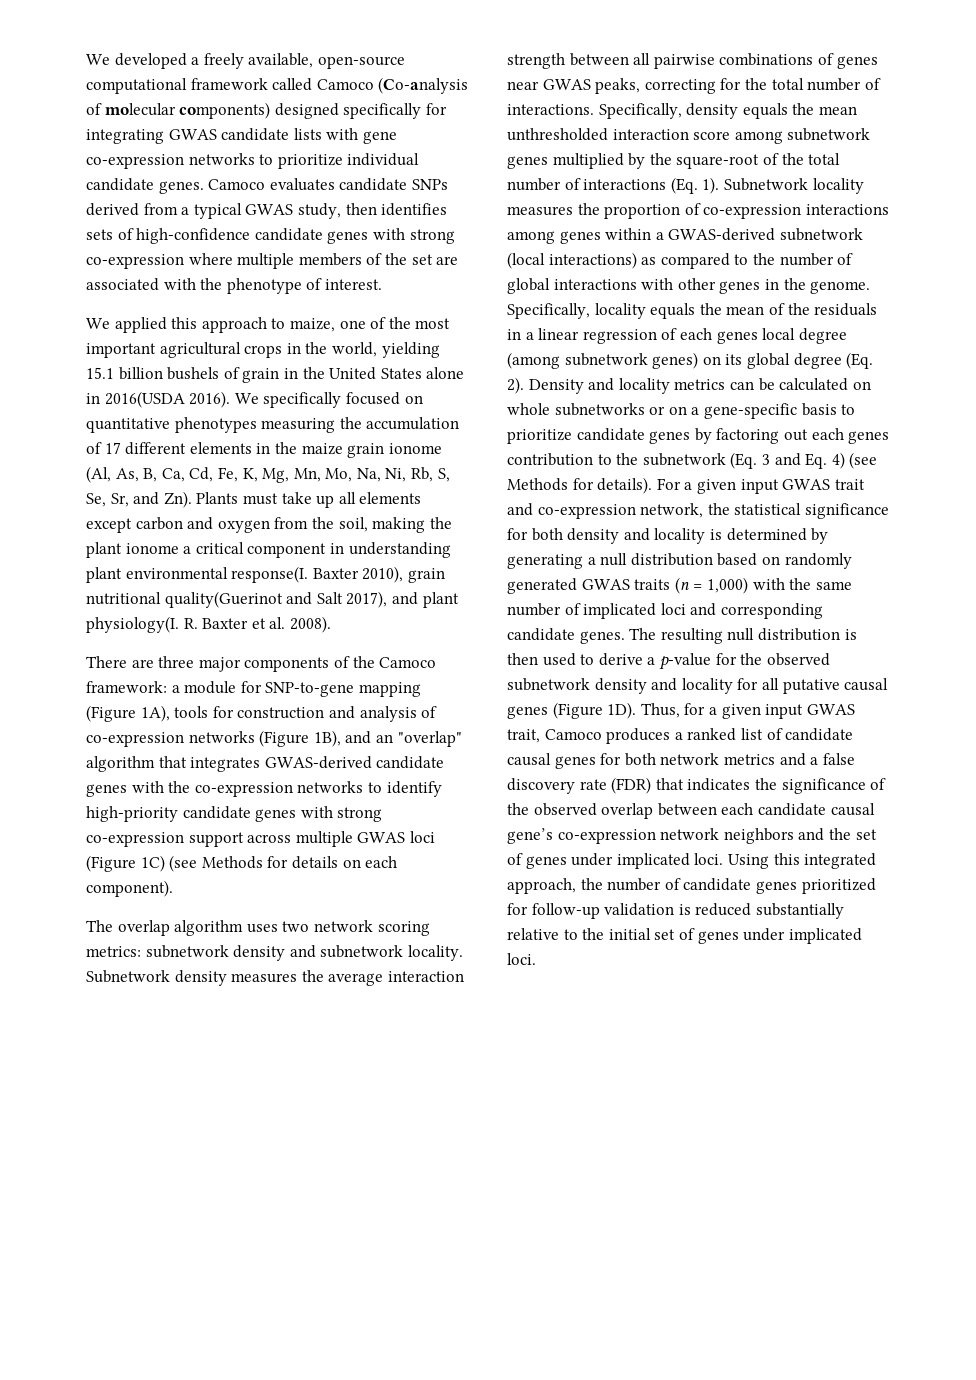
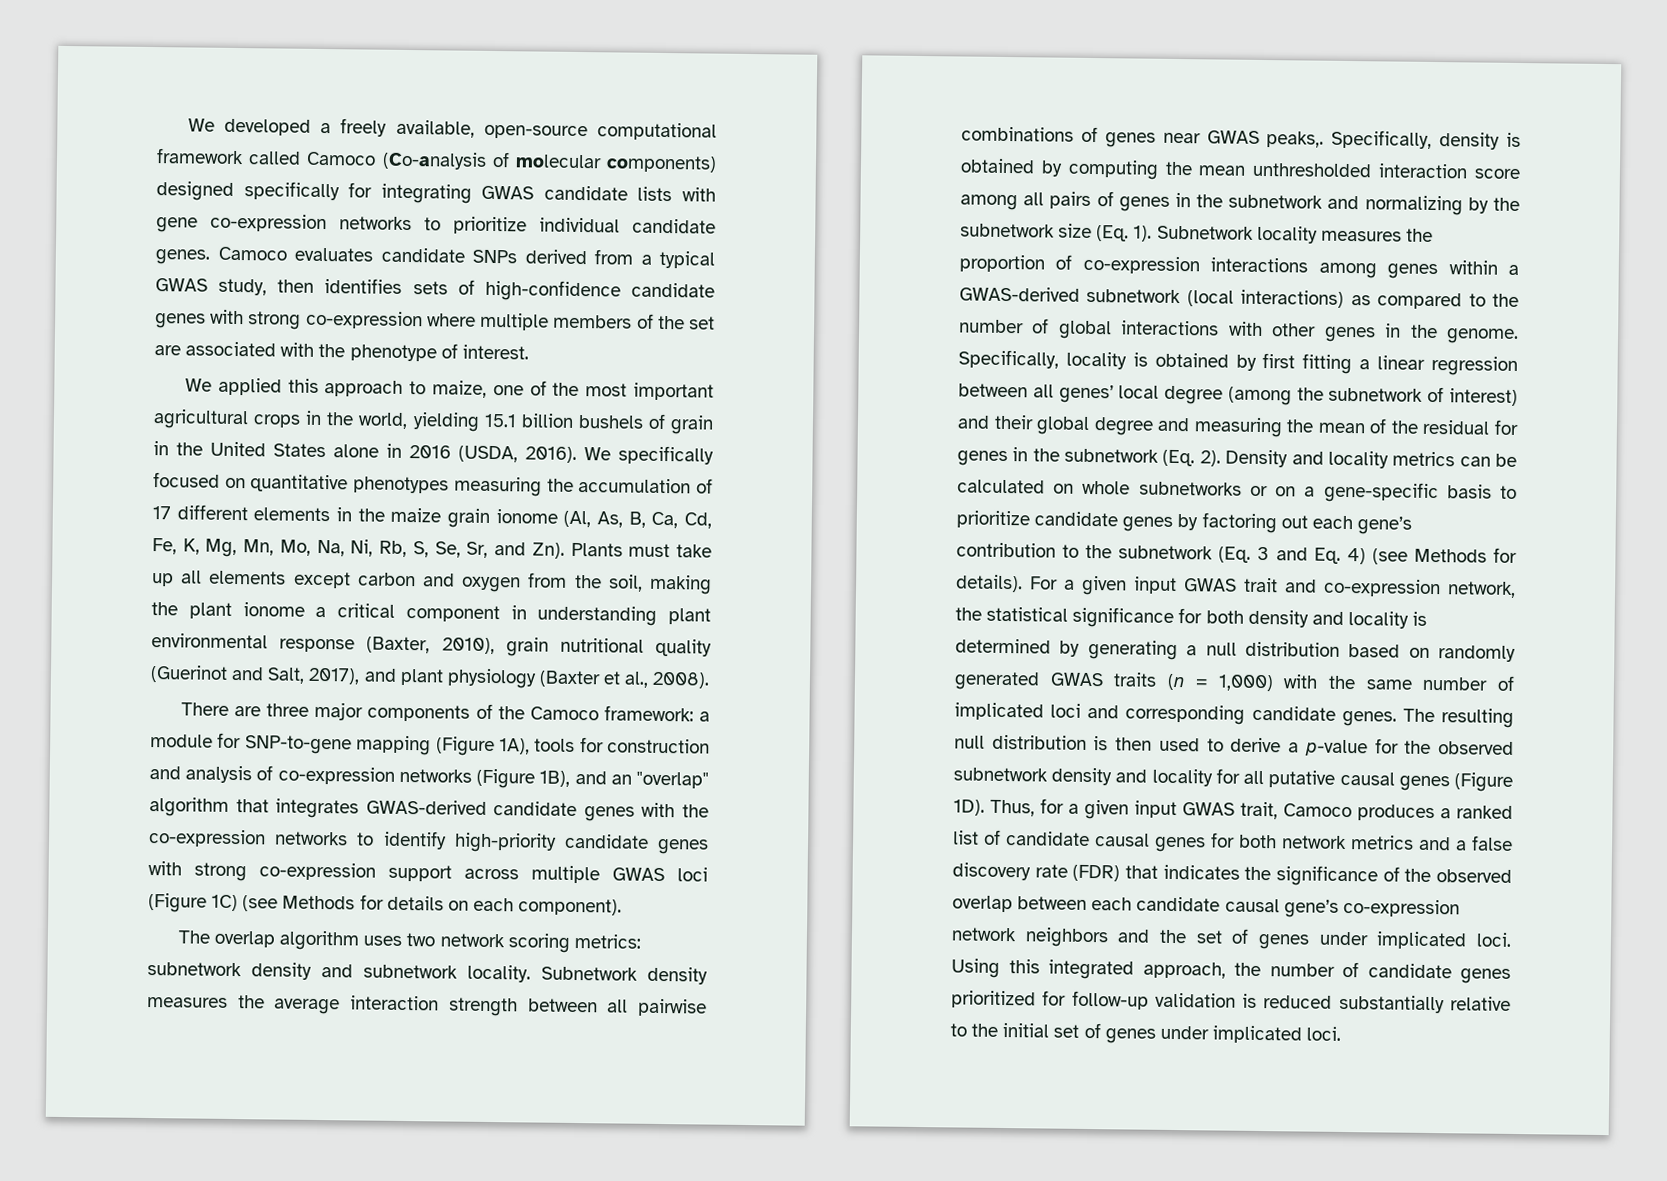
- We applied this approach to maize, one of the most important agricultural crops in the world, yielding 15.1 billion bushels of grain in the United States alone in 2016(USDA 2016).
+ We applied this approach to maize, one of the most important agricultural crops in the world, yielding 15.1 billion bushels of grain in the United States alone in 2016 (USDA, 2016).
- We specifically focused on quantitative phenotypes measuring the accumulation of 17 different elements in the maize grain ionome (Al, As, B, Ca, Cd, Fe, K, Mg, Mn, Mo, Na, Ni, Rb, S, Se, Sr, and Zn). Plants must take up all elements except carbon and oxygen from the soil, making the plant ionome a critical component in understanding plant environmental response(I. Baxter 2010), grain nutritional quality(Guerinot and Salt 2017), and plant physiology(I. R. Baxter et al. 2008).
+ We specifically focused on quantitative phenotypes measuring the accumulation of 17 different elements in the maize grain ionome (Al, As, B, Ca, Cd, Fe, K, Mg, Mn, Mo, Na, Ni, Rb, S, Se, Sr, and Zn). Plants must take up all elements except carbon and oxygen from the soil, making the plant ionome a critical component in understanding plant environmental response (Baxter, 2010), grain nutritional quality (Guerinot and Salt, 2017), and plant physiology (Baxter et al., 2008).
- Subnetwork density measures the average interaction strength between all pairwise combinations of genes near GWAS peaks, correcting for the total number of interactions. Specifically, density equals the mean unthresholded interaction score among subnetwork genes multiplied by the square-root of the total number of interactions (Eq. 1).
+ Subnetwork density measures the average interaction strength between all pairwise combinations of genes near GWAS peaks,. Specifically, density is obtained by computing the mean unthresholded interaction score among all pairs of genes in the subnetwork and normalizing by the subnetwork size (Eq. 1).
- Specifically, locality equals the mean of the residuals in a linear regression of each genes local degree (among subnetwork genes) on its global degree (Eq. 2).
+ Specifically, locality is obtained by first fitting a linear regression between all genes’ local degree (among the subnetwork of interest) and their global degree and measuring the mean of the residual for genes in the subnetwork (Eq. 2).
- Density and locality metrics can be calculated on whole subnetworks or on a gene-specific basis to prioritize candidate genes by factoring out each genes contribution to the subnetwork (Eq. 3 and Eq. 4) (see Methods for details).
+ Density and locality metrics can be calculated on whole subnetworks or on a gene-specific basis to prioritize candidate genes by factoring out each gene’s contribution to the subnetwork (Eq. 3 and Eq. 4) (see Methods for details).

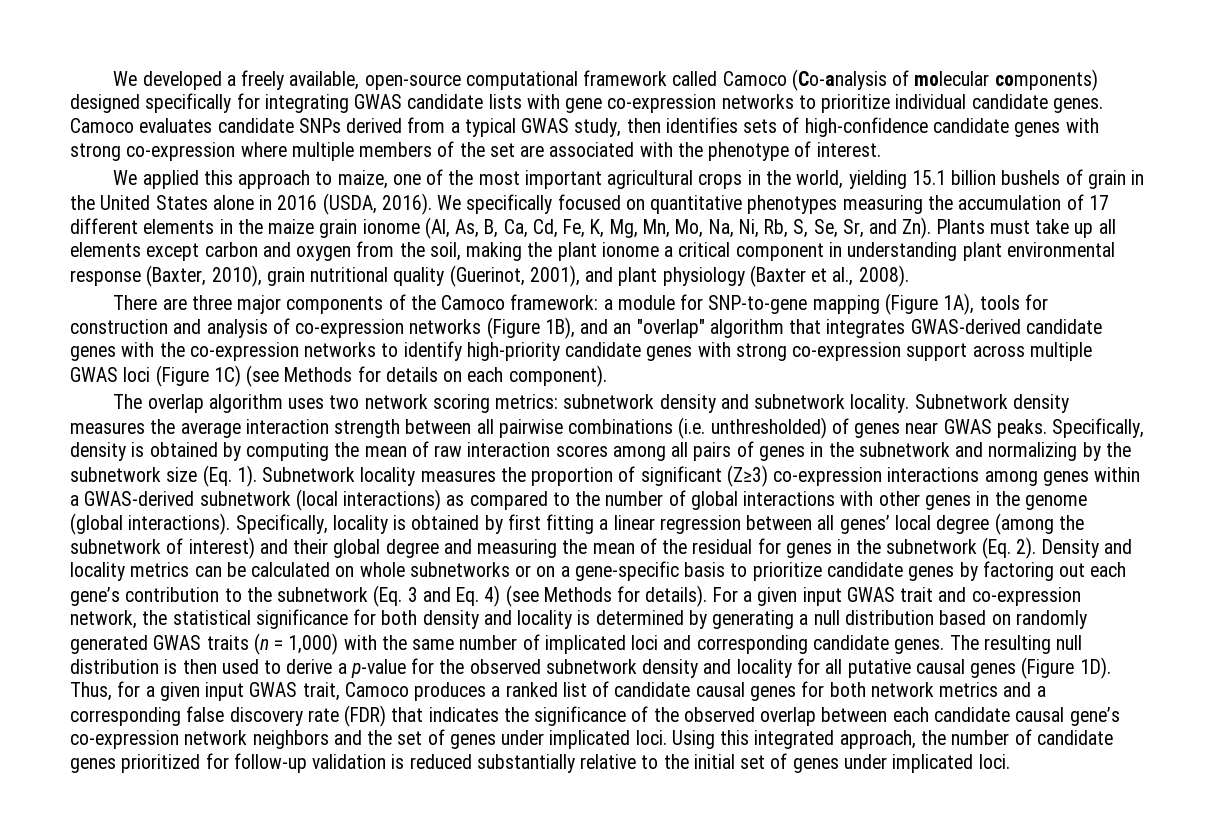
- We specifically focused on quantitative phenotypes measuring the accumulation of 17 different elements in the maize grain ionome (Al, As, B, Ca, Cd, Fe, K, Mg, Mn, Mo, Na, Ni, Rb, S, Se, Sr, and Zn). Plants must take up all elements except carbon and oxygen from the soil, making the plant ionome a critical component in understanding plant environmental response (Baxter, 2010), grain nutritional quality (Guerinot and Salt, 2017), and plant physiology (Baxter et al., 2008).
+ We specifically focused on quantitative phenotypes measuring the accumulation of 17 different elements in the maize grain ionome (Al, As, B, Ca, Cd, Fe, K, Mg, Mn, Mo, Na, Ni, Rb, S, Se, Sr, and Zn). Plants must take up all elements except carbon and oxygen from the soil, making the plant ionome a critical component in understanding plant environmental response (Baxter, 2010), grain nutritional quality (Guerinot, 2001), and plant physiology (Baxter et al., 2008).
- Subnetwork density measures the average interaction strength between all pairwise combinations of genes near GWAS peaks,.
+ Subnetwork density measures the average interaction strength between all pairwise combinations (i.e. unthresholded) of genes near GWAS peaks.
- Specifically, density is obtained by computing the mean unthresholded interaction score among all pairs of genes in the subnetwork and normalizing by the subnetwork size (Eq. 1).
+ Specifically, density is obtained by computing the mean of raw interaction scores among all pairs of genes in the subnetwork and normalizing by the subnetwork size (Eq. 1).
- Subnetwork locality measures the proportion of co-expression interactions among genes within a GWAS-derived subnetwork (local interactions) as compared to the number of global interactions with other genes in the genome.
+ Subnetwork locality measures the proportion of significant (Z≥3) co-expression interactions among genes within a GWAS-derived subnetwork (local interactions) as compared to the number of global interactions with other genes in the genome (global interactions).
- Thus, for a given input GWAS trait, Camoco produces a ranked list of candidate causal genes for both network metrics and a false discovery rate (FDR) that indicates the significance of the observed overlap between each candidate causal gene’s co-expression network neighbors and the set of genes under implicated loci.
+ Thus, for a given input GWAS trait, Camoco produces a ranked list of candidate causal genes for both network metrics and a corresponding false discovery rate (FDR) that indicates the significance of the observed overlap between each candidate causal gene’s co-expression network neighbors and the set of genes under implicated loci.

